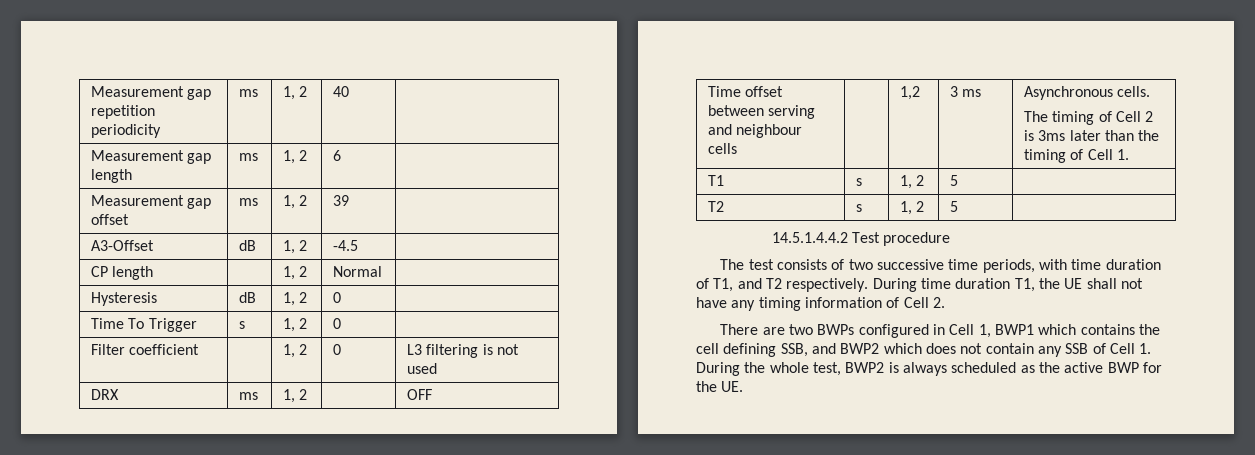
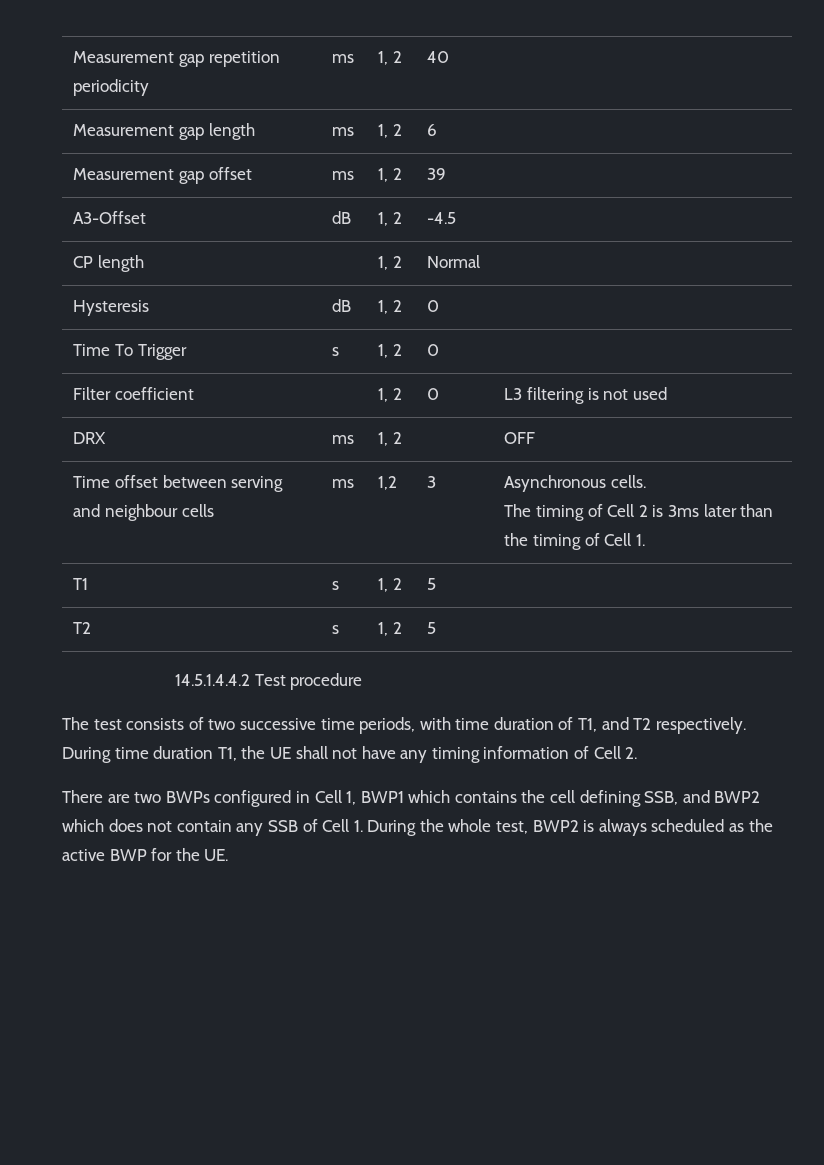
- Time offset between serving and neighbour cells | | 1,2 | 3 ms | Asynchronous cells.
+ Time offset between serving and neighbour cells | ms | 1,2 | 3 | Asynchronous cells.

